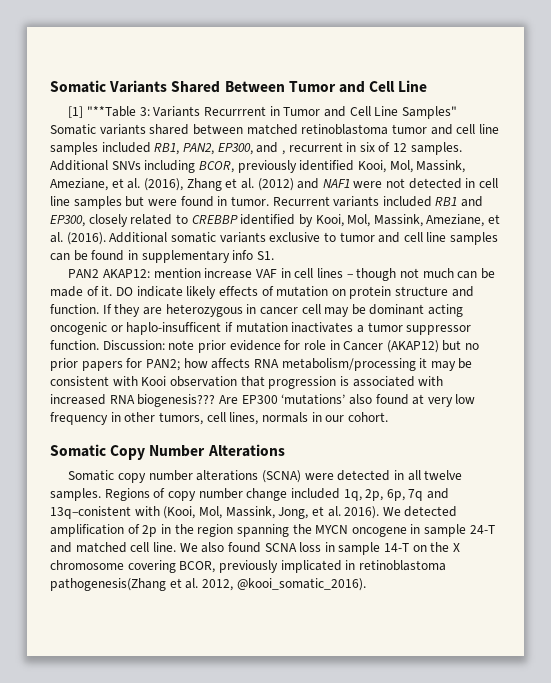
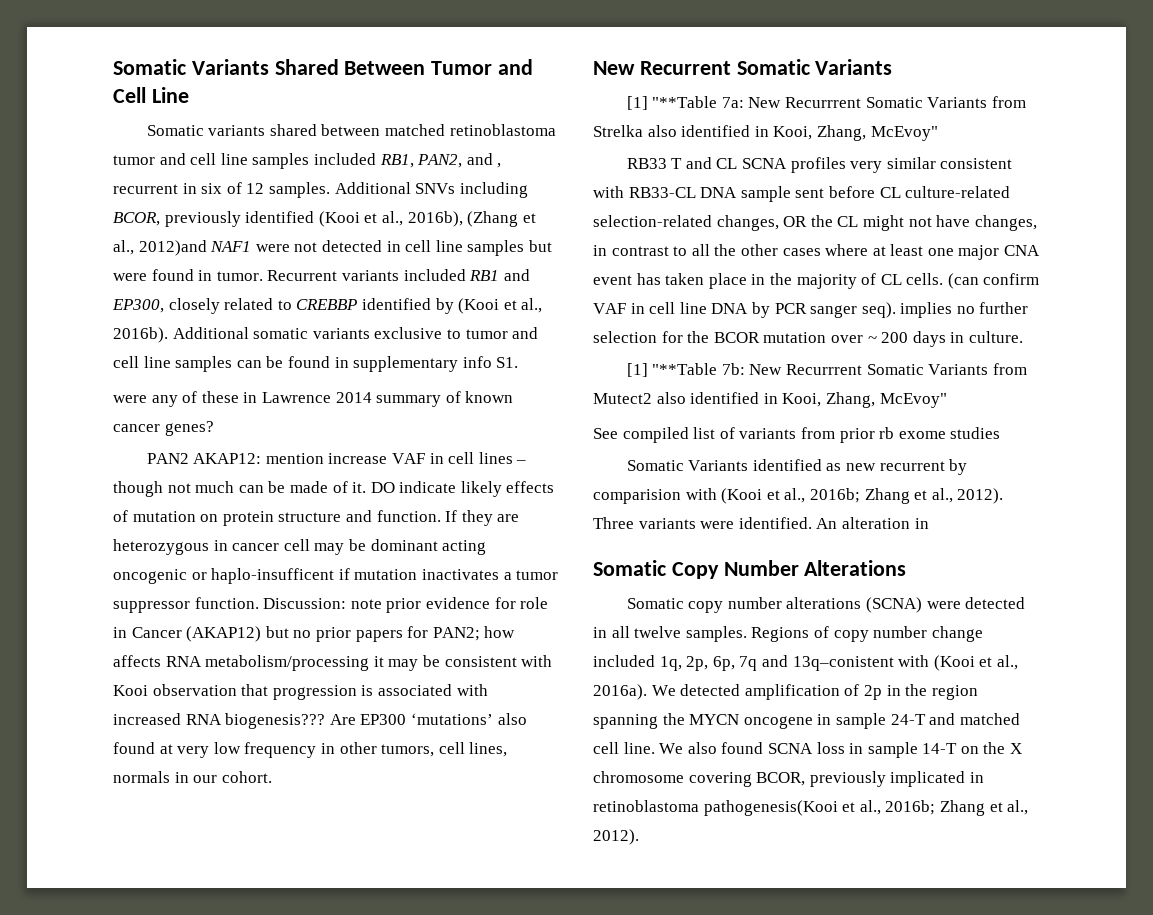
- [1] "**Table 3: Variants Recurrrent in Tumor and Cell Line Samples" Somatic variants shared between matched retinoblastoma tumor and cell line samples included RB1, PAN2, EP300, and , recurrent in six of 12 samples.
+ Somatic variants shared between matched retinoblastoma tumor and cell line samples included RB1, PAN2, and , recurrent in six of 12 samples.
- Additional SNVs including BCOR, previously identified Kooi, Mol, Massink, Ameziane, et al. (2016), Zhang et al. (2012) and NAF1 were not detected in cell line samples but were found in tumor.
+ Additional SNVs including BCOR, previously identified (Kooi et al., 2016b), (Zhang et al., 2012)and NAF1 were not detected in cell line samples but were found in tumor.
- Recurrent variants included RB1 and EP300, closely related to CREBBP identified by Kooi, Mol, Massink, Ameziane, et al. (2016).
+ Recurrent variants included RB1 and EP300, closely related to CREBBP identified by (Kooi et al., 2016b).
+ were any of these in Lawrence 2014 summary of known cancer genes?
+ New Recurrent Somatic Variants
+ [1] "**Table 7a: New Recurrrent Somatic Variants from Strelka also identified in Kooi, Zhang, McEvoy"
+ RB33 T and CL SCNA profiles very similar consistent with RB33-CL DNA sample sent before CL culture-related selection-related changes, OR the CL might not have changes, in contrast to all the other cases where at least one major CNA event has taken place in the majority of CL cells. (can confirm VAF in cell line DNA by PCR sanger seq). implies no further selection for the BCOR mutation over ~ 200 days in culture.
+ [1] "**Table 7b: New Recurrrent Somatic Variants from Mutect2 also identified in Kooi, Zhang, McEvoy"
+ See compiled list of variants from prior rb exome studies
+ Somatic Variants identified as new recurrent by comparision with (Kooi et al., 2016b; Zhang et al., 2012). Three variants were identified. An alteration in
- Regions of copy number change included 1q, 2p, 6p, 7q and 13q–conistent with (Kooi, Mol, Massink, Jong, et al. 2016).
+ Regions of copy number change included 1q, 2p, 6p, 7q and 13q–conistent with (Kooi et al., 2016a).
- We also found SCNA loss in sample 14-T on the X chromosome covering BCOR, previously implicated in retinoblastoma pathogenesis(Zhang et al. 2012, @kooi_somatic_2016).
+ We also found SCNA loss in sample 14-T on the X chromosome covering BCOR, previously implicated in retinoblastoma pathogenesis(Kooi et al., 2016b; Zhang et al., 2012).

